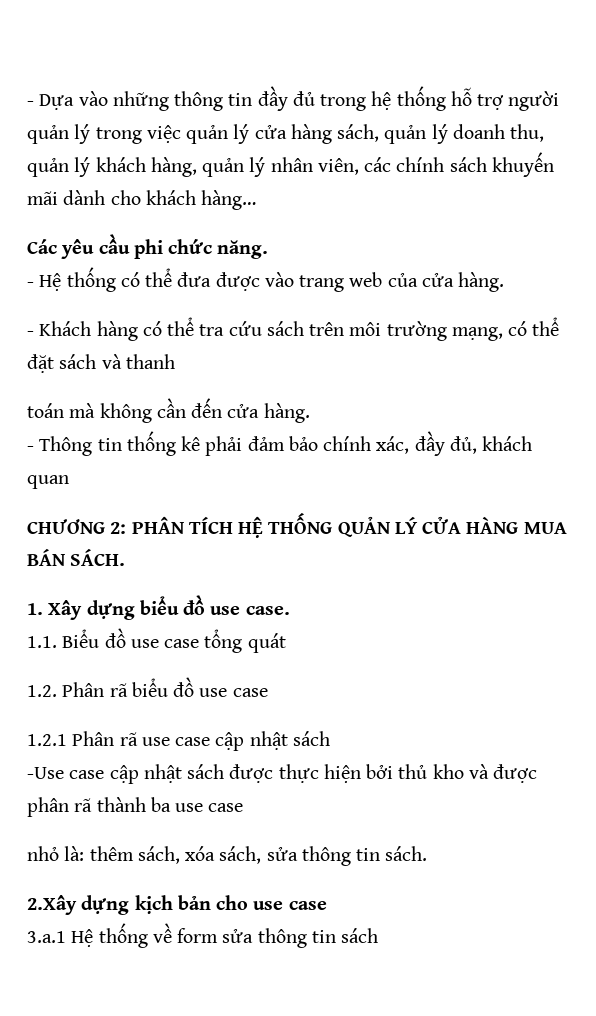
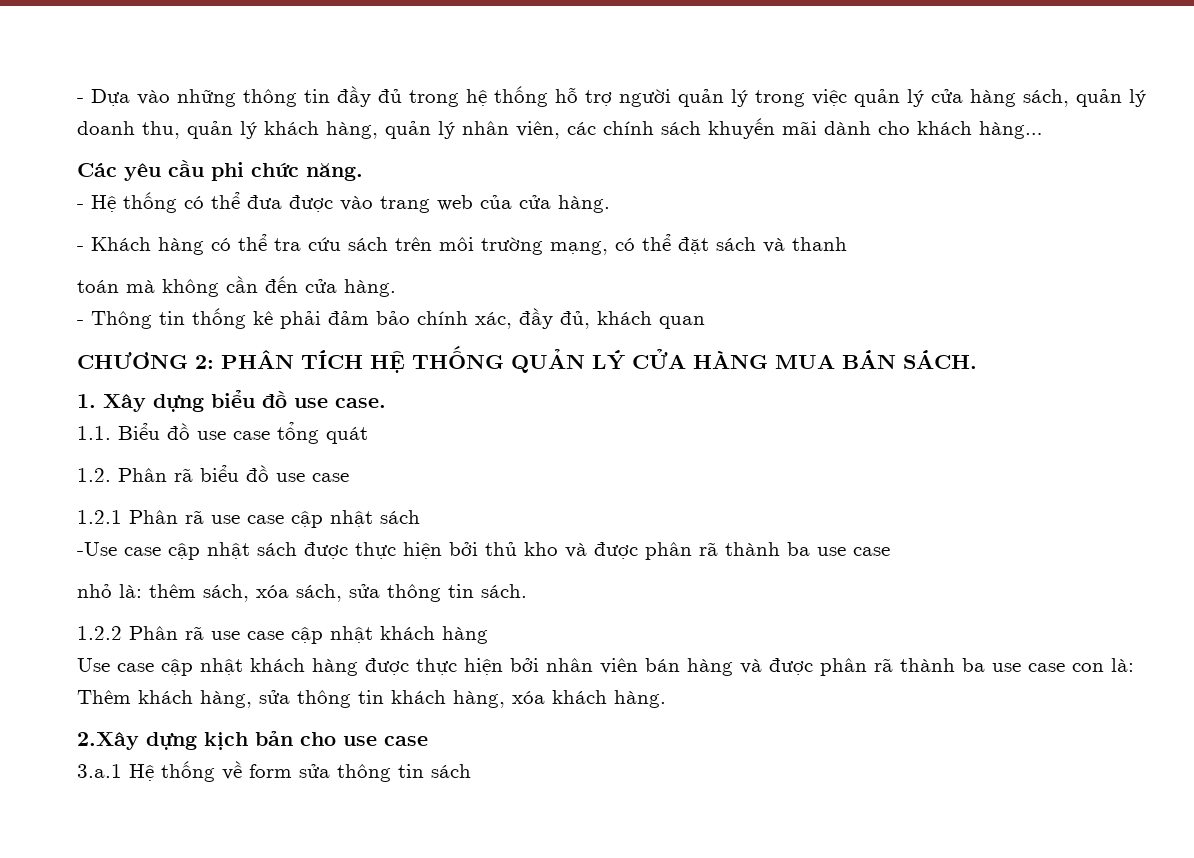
+ 1.2.2 Phân rã use case cập nhật khách hàng
+ Use case cập nhật khách hàng được thực hiện bởi nhân viên bán hàng và được phân rã thành ba use case con là: Thêm khách hàng, sửa thông tin khách hàng, xóa khách hàng.

